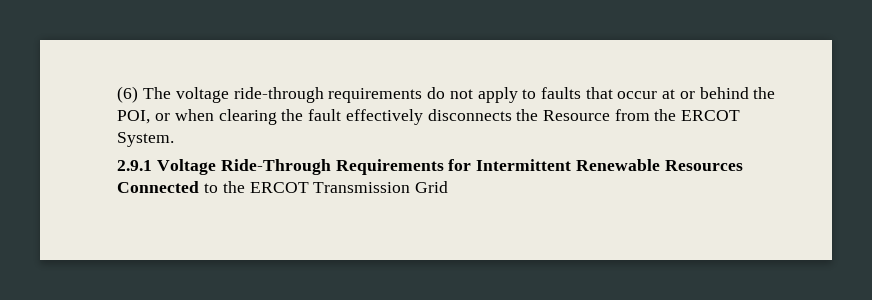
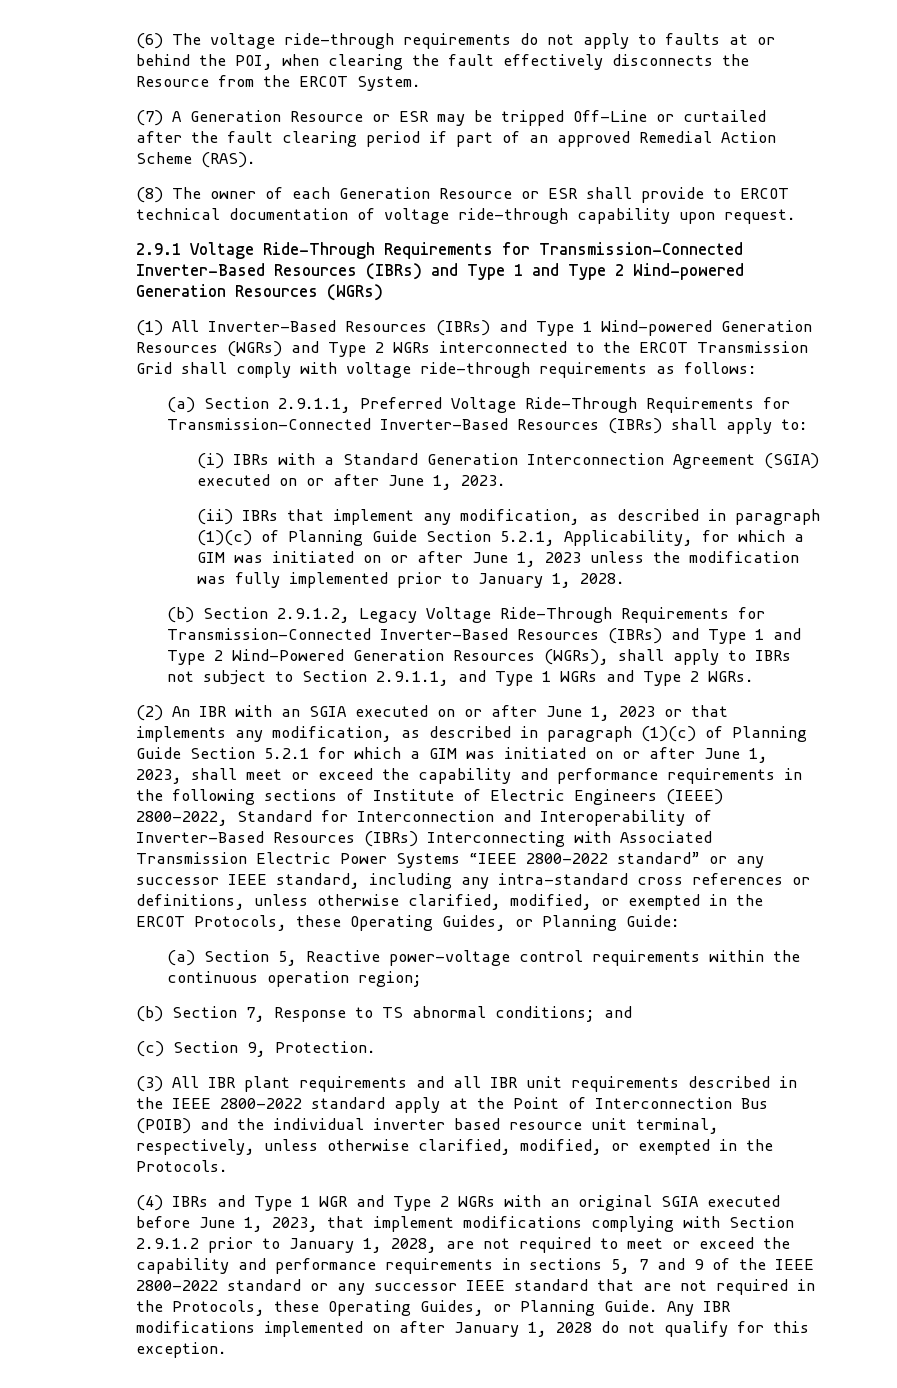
- (6) The voltage ride-through requirements do not apply to faults that occur at or behind the POI, or when clearing the fault effectively disconnects the Resource from the ERCOT System.
+ (6) The voltage ride-through requirements do not apply to faults at or behind the POI, when clearing the fault effectively disconnects the Resource from the ERCOT System.
+ (7) A Generation Resource or ESR may be tripped Off-Line or curtailed after the fault clearing period if part of an approved Remedial Action Scheme (RAS).
+ (8) The owner of each Generation Resource or ESR shall provide to ERCOT technical documentation of voltage ride-through capability upon request.
- 2.9.1 Voltage Ride-Through Requirements for Intermittent Renewable Resources Connected to the ERCOT Transmission Grid
+ 2.9.1 Voltage Ride-Through Requirements for Transmission-Connected Inverter-Based Resources (IBRs) and Type 1 and Type 2 Wind-powered Generation Resources (WGRs)
+ (1) All Inverter-Based Resources (IBRs) and Type 1 Wind-powered Generation Resources (WGRs) and Type 2 WGRs interconnected to the ERCOT Transmission Grid shall comply with voltage ride-through requirements as follows:
+ (a) Section 2.9.1.1, Preferred Voltage Ride-Through Requirements for Transmission-Connected Inverter-Based Resources (IBRs) shall apply to:
+ (i) IBRs with a Standard Generation Interconnection Agreement (SGIA) executed on or after June 1, 2023.
+ (ii) IBRs that implement any modification, as described in paragraph (1)(c) of Planning Guide Section 5.2.1, Applicability, for which a GIM was initiated on or after June 1, 2023 unless the modification was fully implemented prior to January 1, 2028.
+ (b) Section 2.9.1.2, Legacy Voltage Ride-Through Requirements for Transmission-Connected Inverter-Based Resources (IBRs) and Type 1 and Type 2 Wind-Powered Generation Resources (WGRs), shall apply to IBRs not subject to Section 2.9.1.1, and Type 1 WGRs and Type 2 WGRs.
+ (2) An IBR with an SGIA executed on or after June 1, 2023 or that implements any modification, as described in paragraph (1)(c) of Planning Guide Section 5.2.1 for which a GIM was initiated on or after June 1, 2023, shall meet or exceed the capability and performance requirements in the following sections of Institute of Electric Engineers (IEEE) 2800-2022, Standard for Interconnection and Interoperability of Inverter-Based Resources (IBRs) Interconnecting with Associated Transmission Electric Power Systems “IEEE 2800-2022 standard” or any successor IEEE standard, including any intra-standard cross references or definitions, unless otherwise clarified, modified, or exempted in the ERCOT Protocols, these Operating Guides, or Planning Guide:
+ (a) Section 5, Reactive power-voltage control requirements within the continuous operation region;
+ (b) Section 7, Response to TS abnormal conditions; and
+ (c) Section 9, Protection.
+ (3) All IBR plant requirements and all IBR unit requirements described in the IEEE 2800-2022 standard apply at the Point of Interconnection Bus (POIB) and the individual inverter based resource unit terminal, respectively, unless otherwise clarified, modified, or exempted in the Protocols.
+ (4) IBRs and Type 1 WGR and Type 2 WGRs with an original SGIA executed before June 1, 2023, that implement modifications complying with Section 2.9.1.2 prior to January 1, 2028, are not required to meet or exceed the capability and performance requirements in sections 5, 7 and 9 of the IEEE 2800-2022 standard or any successor IEEE standard that are not required in the Protocols, these Operating Guides, or Planning Guide. Any IBR modifications implemented on after January 1, 2028 do not qualify for this exception.

